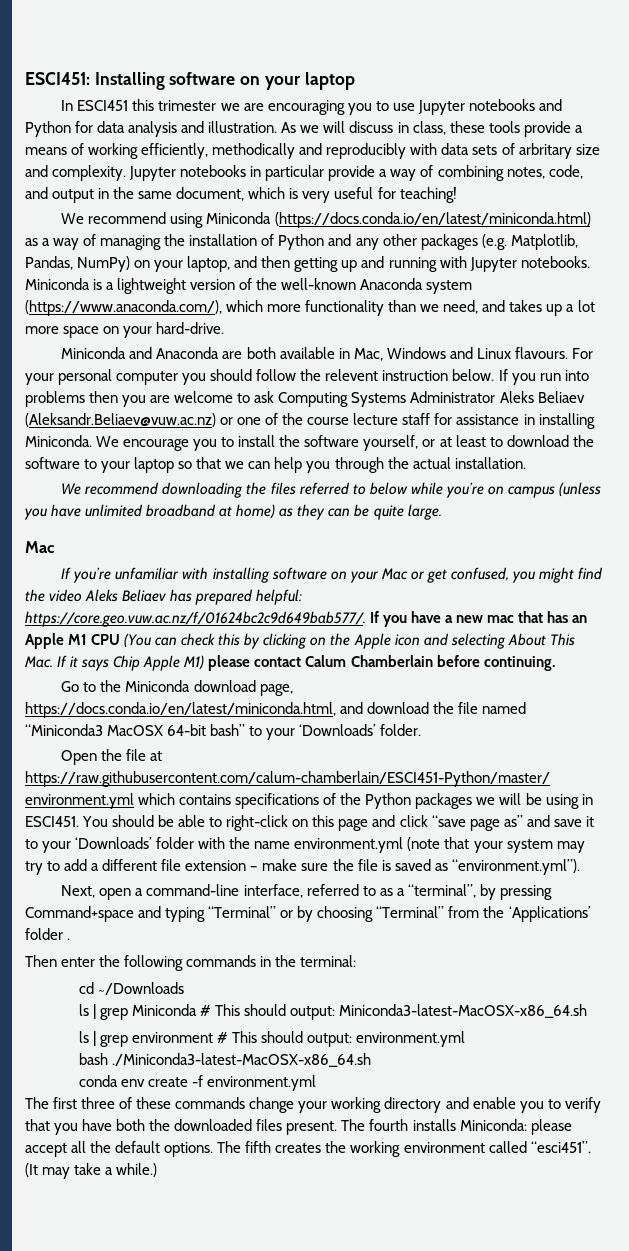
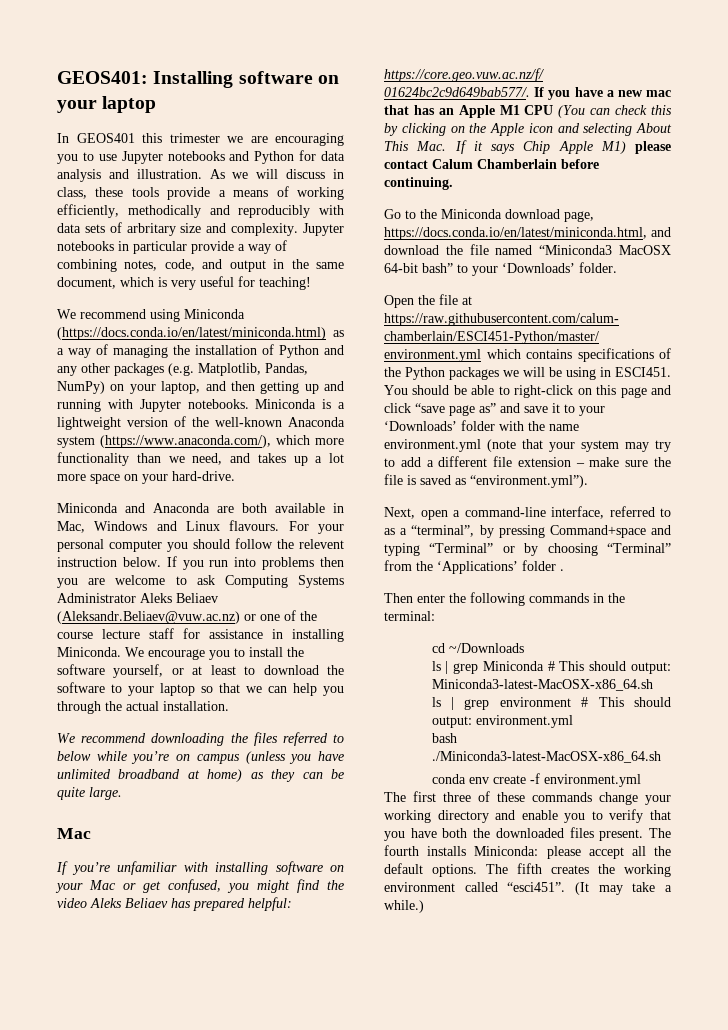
- ESCI451: Installing software on your laptop
+ GEOS401: Installing software on your laptop
- In ESCI451 this trimester we are encouraging you to use Jupyter notebooks and Python for data analysis and illustration.
+ In GEOS401 this trimester we are encouraging you to use Jupyter notebooks and Python for data analysis and illustration.

